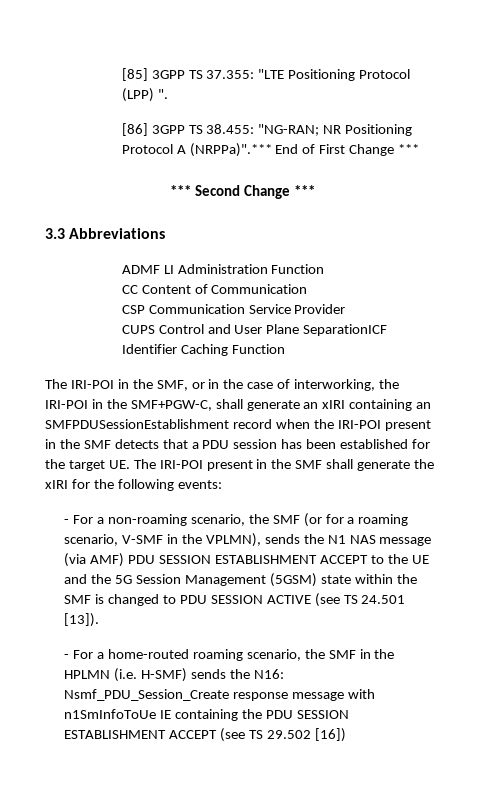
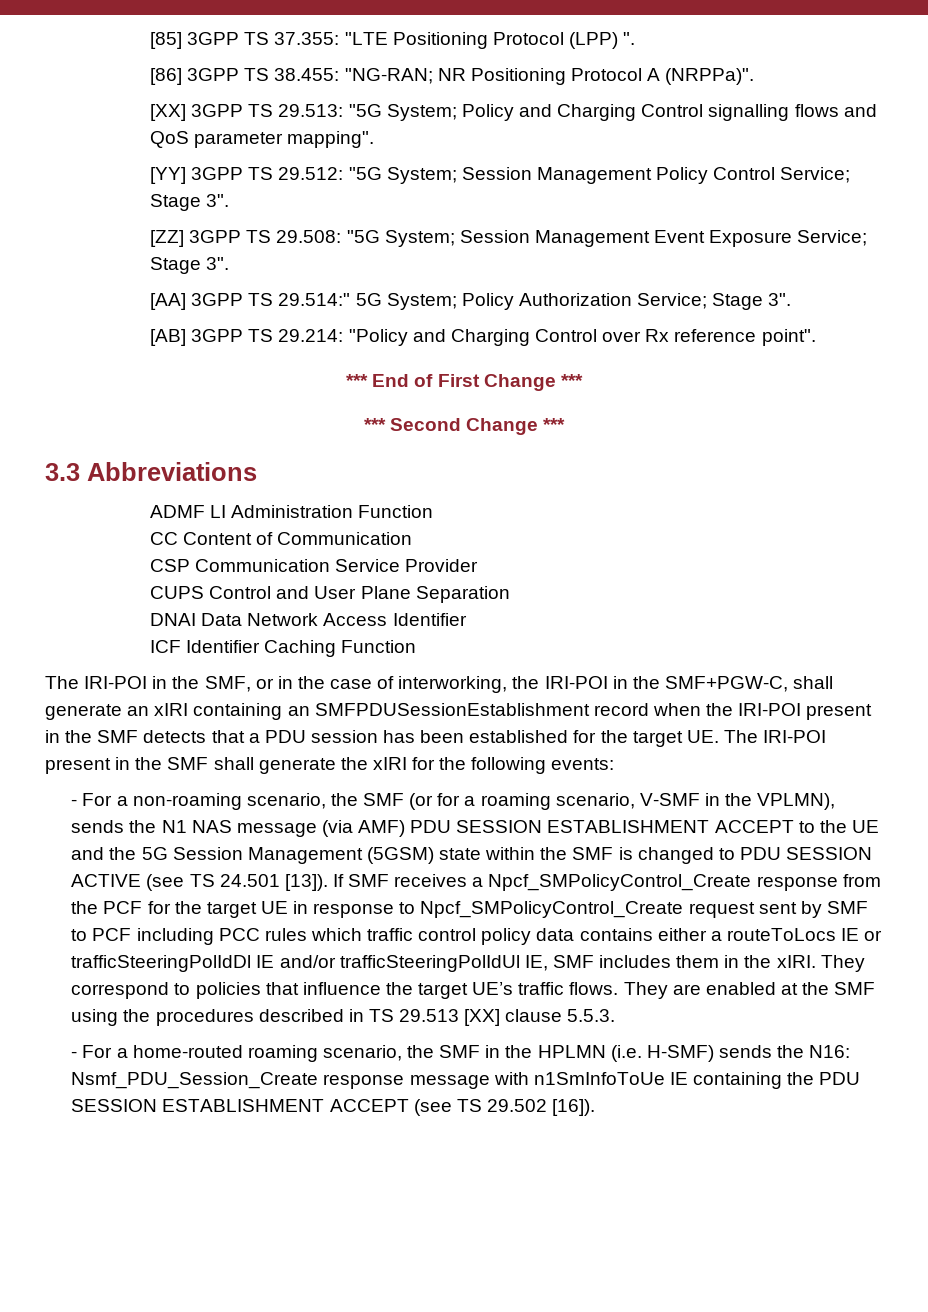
- [86] 3GPP TS 38.455: "NG-RAN; NR Positioning Protocol A (NRPPa)".*** End of First Change ***
+ [86] 3GPP TS 38.455: "NG-RAN; NR Positioning Protocol A (NRPPa)".
+ [XX] 3GPP TS 29.513: "5G System; Policy and Charging Control signalling flows and QoS parameter mapping".
+ [YY] 3GPP TS 29.512: "5G System; Session Management Policy Control Service; Stage 3".
+ [ZZ] 3GPP TS 29.508: "5G System; Session Management Event Exposure Service; Stage 3".
+ [AA] 3GPP TS 29.514:" 5G System; Policy Authorization Service; Stage 3".
+ [AB] 3GPP TS 29.214: "Policy and Charging Control over Rx reference point".
+ *** End of First Change ***
- CUPS Control and User Plane SeparationICF Identifier Caching Function
+ CUPS Control and User Plane Separation
+ DNAI Data Network Access Identifier
+ ICF Identifier Caching Function
+ If SMF receives a Npcf_SMPolicyControl_Create response from the PCF for the target UE in response to Npcf_SMPolicyControl_Create request sent by SMF to PCF including PCC rules which traffic control policy data contains either a routeToLocs IE or trafficSteeringPolIdDl IE and/or trafficSteeringPolIdUl IE, SMF includes them in the xIRI. They correspond to policies that influence the target UE’s traffic flows. They are enabled at the SMF using the procedures described in TS 29.513 [XX] clause 5.5.3.
- - For a home-routed roaming scenario, the SMF in the HPLMN (i.e. H-SMF) sends the N16: Nsmf_PDU_Session_Create response message with n1SmInfoToUe IE containing the PDU SESSION ESTABLISHMENT ACCEPT (see TS 29.502 [16])
+ - For a home-routed roaming scenario, the SMF in the HPLMN (i.e. H-SMF) sends the N16: Nsmf_PDU_Session_Create response message with n1SmInfoToUe IE containing the PDU SESSION ESTABLISHMENT ACCEPT (see TS 29.502 [16]).

